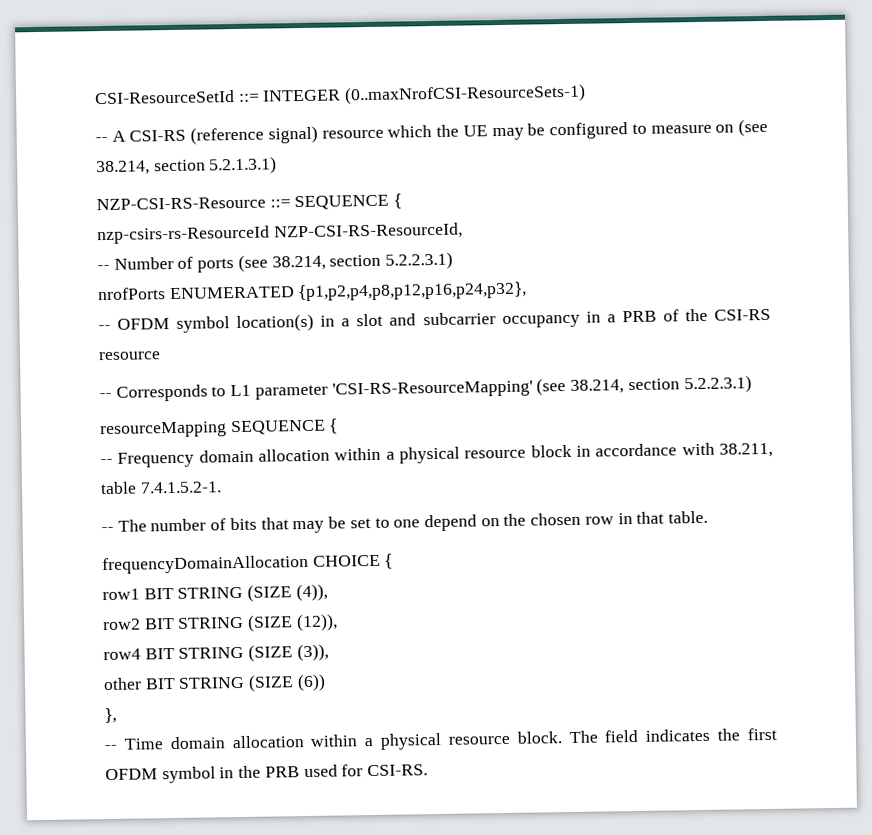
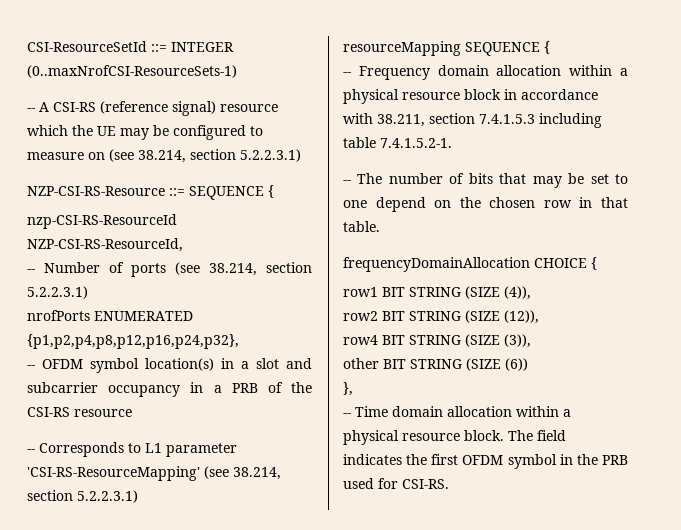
- -- A CSI-RS (reference signal) resource which the UE may be configured to measure on (see 38.214, section 5.2.1.3.1)
+ -- A CSI-RS (reference signal) resource which the UE may be configured to measure on (see 38.214, section 5.2.2.3.1)
- nzp-csirs-rs-ResourceId NZP-CSI-RS-ResourceId,
+ nzp-CSI-RS-ResourceId NZP-CSI-RS-ResourceId,
- -- Frequency domain allocation within a physical resource block in accordance with 38.211, table 7.4.1.5.2-1.
+ -- Frequency domain allocation within a physical resource block in accordance with 38.211, section 7.4.1.5.3 including table 7.4.1.5.2-1.

